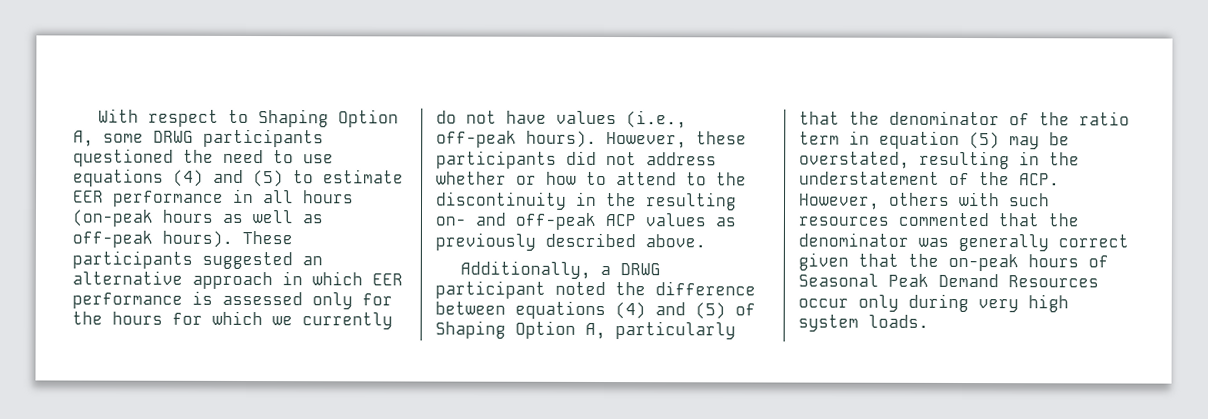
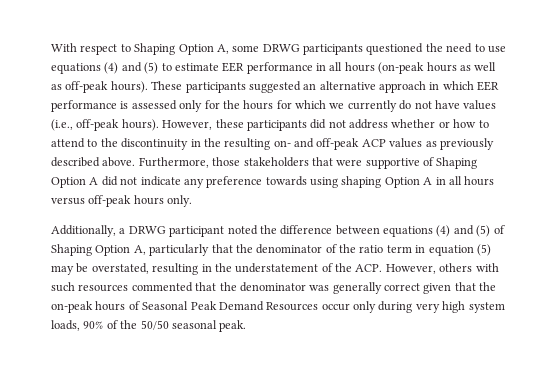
+ Furthermore, those stakeholders that were supportive of Shaping Option A did not indicate any preference towards using shaping Option A in all hours versus off-peak hours only.
- Additionally, a DRWG participant noted the difference between equations (4) and (5) of Shaping Option A, particularly that the denominator of the ratio term in equation (5) may be overstated, resulting in the understatement of the ACP. However, others with such resources commented that the denominator was generally correct given that the on-peak hours of Seasonal Peak Demand Resources occur only during very high system loads.
+ Additionally, a DRWG participant noted the difference between equations (4) and (5) of Shaping Option A, particularly that the denominator of the ratio term in equation (5) may be overstated, resulting in the understatement of the ACP. However, others with such resources commented that the denominator was generally correct given that the on-peak hours of Seasonal Peak Demand Resources occur only during very high system loads, 90% of the 50/50 seasonal peak.

